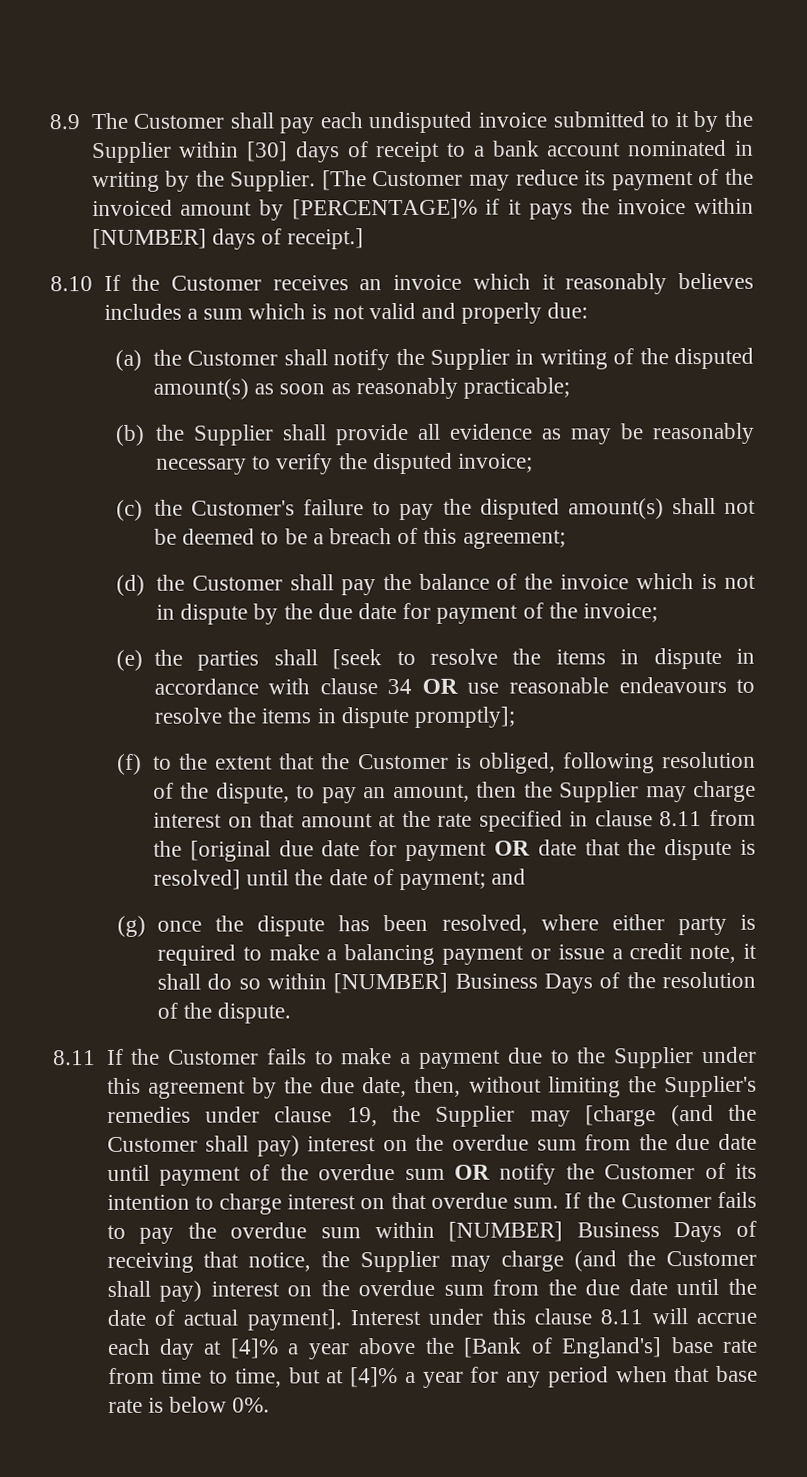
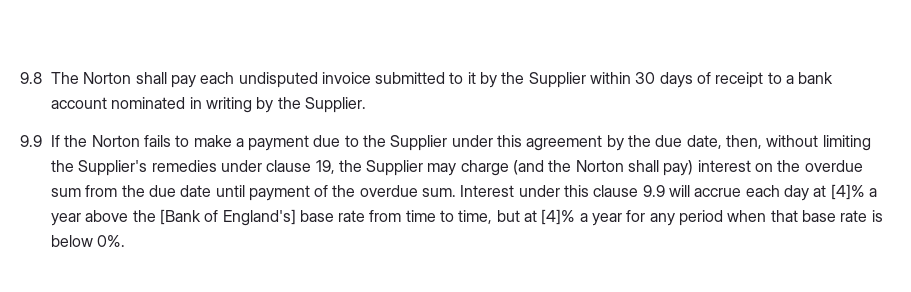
- 8.9 The Customer shall pay each undisputed invoice submitted to it by the Supplier within [30] days of receipt to a bank account nominated in writing by the Supplier. [The Customer may reduce its payment of the invoiced amount by [PERCENTAGE]% if it pays the invoice within [NUMBER] days of receipt.]
- 8.10 If the Customer receives an invoice which it reasonably believes includes a sum which is not valid and properly due:
- (a) the Customer shall notify the Supplier in writing of the disputed amount(s) as soon as reasonably practicable;
- (b) the Supplier shall provide all evidence as may be reasonably necessary to verify the disputed invoice;
- (c) the Customer's failure to pay the disputed amount(s) shall not be deemed to be a breach of this agreement;
- (d) the Customer shall pay the balance of the invoice which is not in dispute by the due date for payment of the invoice;
- (e) the parties shall [seek to resolve the items in dispute in accordance with clause 34 OR use reasonable endeavours to resolve the items in dispute promptly];
- (f) to the extent that the Customer is obliged, following resolution of the dispute, to pay an amount, then the Supplier may charge interest on that amount at the rate specified in clause 8.11 from the [original due date for payment OR date that the dispute is resolved] until the date of payment; and
- (g) once the dispute has been resolved, where either party is required to make a balancing payment or issue a credit note, it shall do so within [NUMBER] Business Days of the resolution of the dispute.
- 8.11 If the Customer fails to make a payment due to the Supplier under this agreement by the due date, then, without limiting the Supplier's remedies under clause 19, the Supplier may [charge (and the Customer shall pay) interest on the overdue sum from the due date until payment of the overdue sum OR notify the Customer of its intention to charge interest on that overdue sum. If the Customer fails to pay the overdue sum within [NUMBER] Business Days of receiving that notice, the Supplier may charge (and the Customer shall pay) interest on the overdue sum from the due date until the date of actual payment].
+ 9.8 The Norton shall pay each undisputed invoice submitted to it by the Supplier within 30 days of receipt to a bank account nominated in writing by the Supplier.
+ 9.9 If the Norton fails to make a payment due to the Supplier under this agreement by the due date, then, without limiting the Supplier's remedies under clause 19, the Supplier may charge (and the Norton shall pay) interest on the overdue sum from the due date until payment of the overdue sum.
- Interest under this clause 8.11 will accrue each day at [4]% a year above the [Bank of England's] base rate from time to time, but at [4]% a year for any period when that base rate is below 0%.
+ Interest under this clause 9.9 will accrue each day at [4]% a year above the [Bank of England's] base rate from time to time, but at [4]% a year for any period when that base rate is below 0%.

